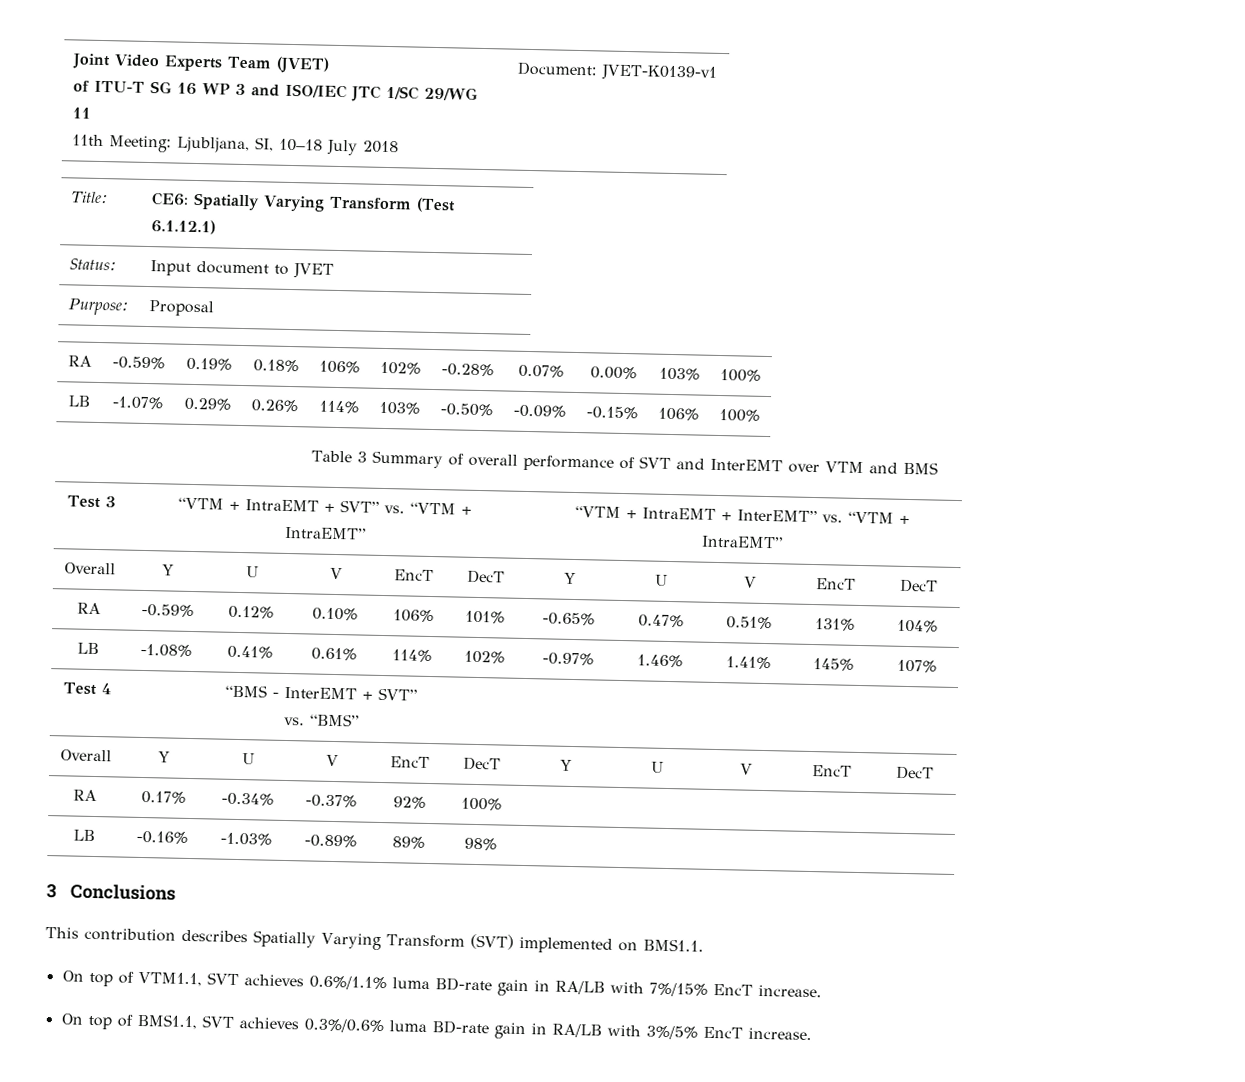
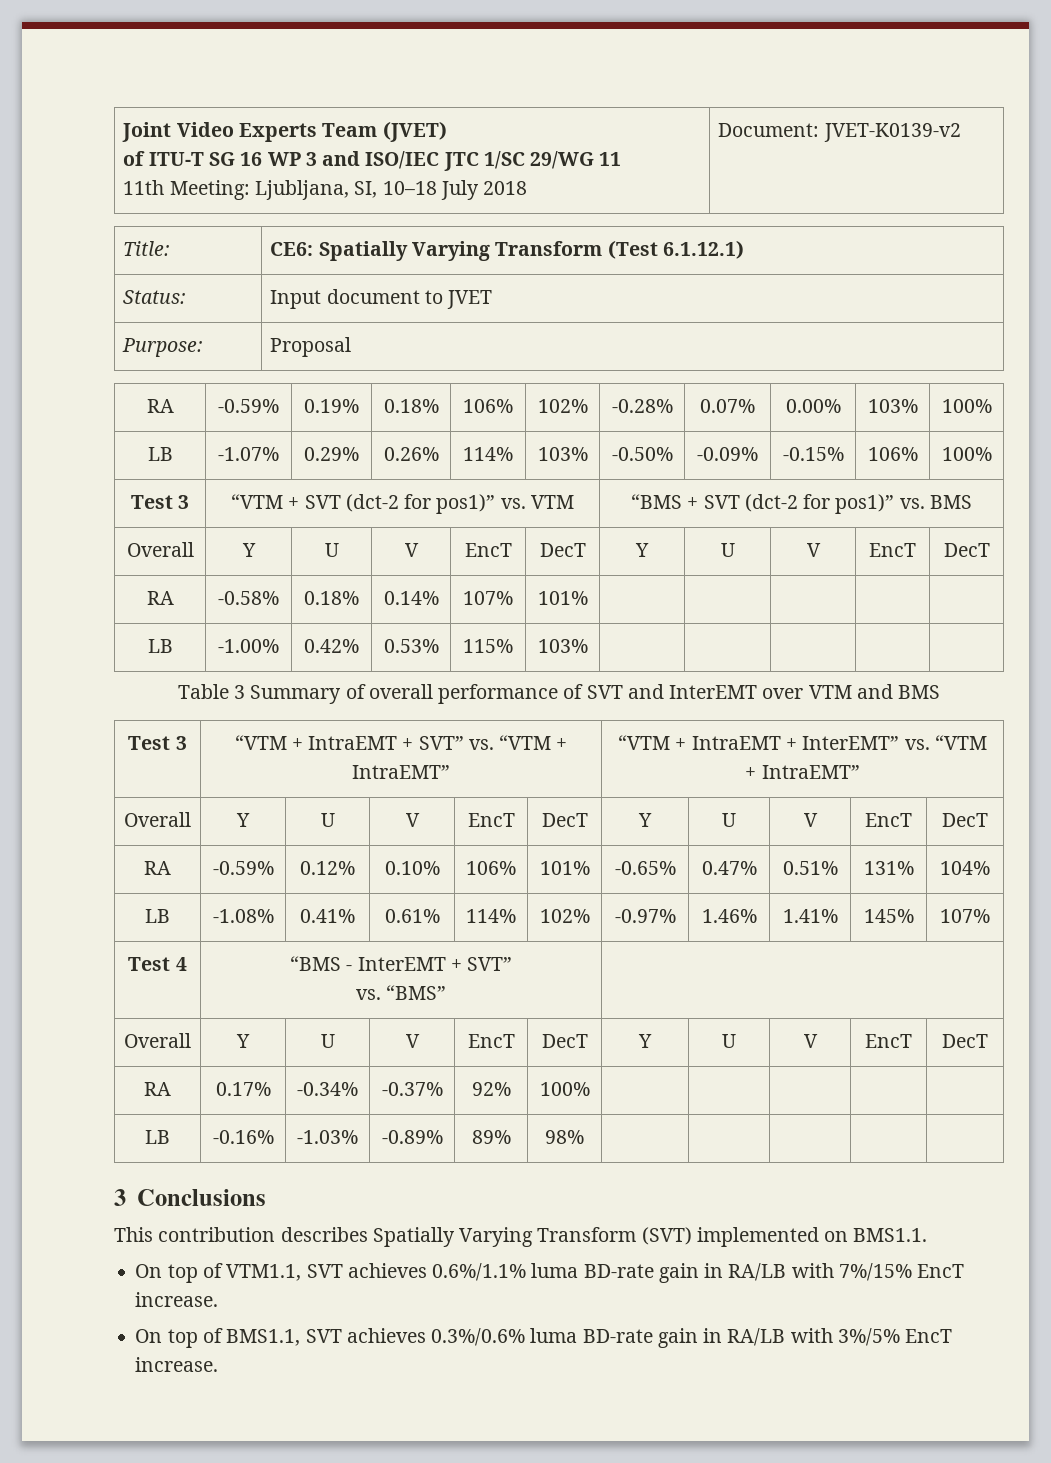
  Joint Video Experts Team (JVET)
  of ITU-T SG 16 WP 3 and ISO/IEC JTC 1/SC 29/WG 11
- 11th Meeting: Ljubljana, SI, 10–18 July 2018 | Document: JVET-K0139-v1
+ 11th Meeting: Ljubljana, SI, 10–18 July 2018 | Document: JVET-K0139-v2
+ Test 3 | “VTM + SVT (dct-2 for pos1)” vs. VTM | “BMS + SVT (dct-2 for pos1)” vs. BMS
+ Overall | Y | U | V | EncT | DecT | Y | U | V | EncT | DecT
+ RA | -0.58% | 0.18% | 0.14% | 107% | 101% | | | | |
+ LB | -1.00% | 0.42% | 0.53% | 115% | 103% | | | | |

